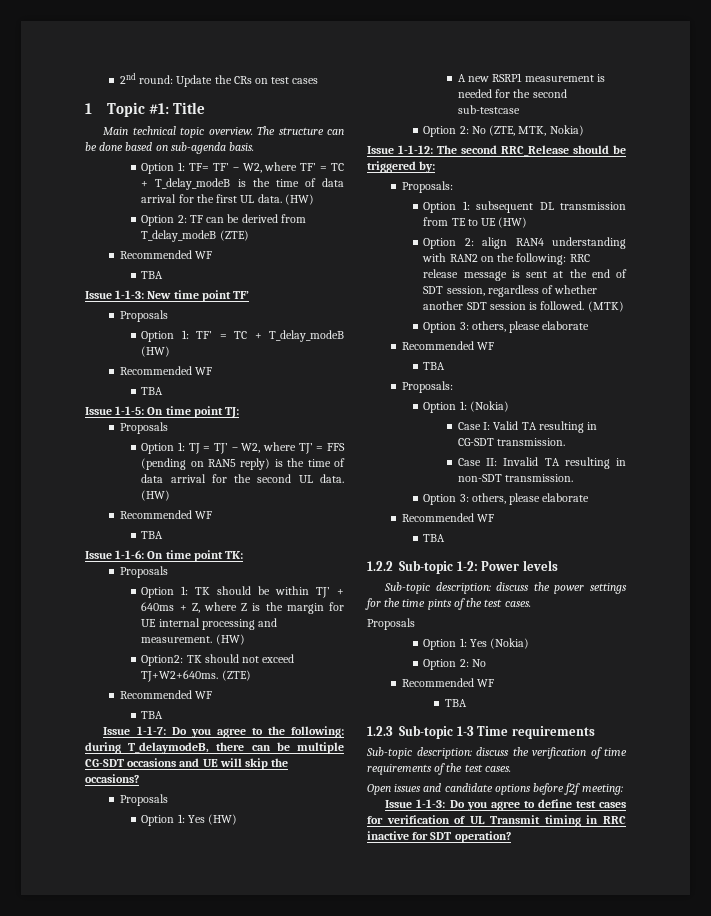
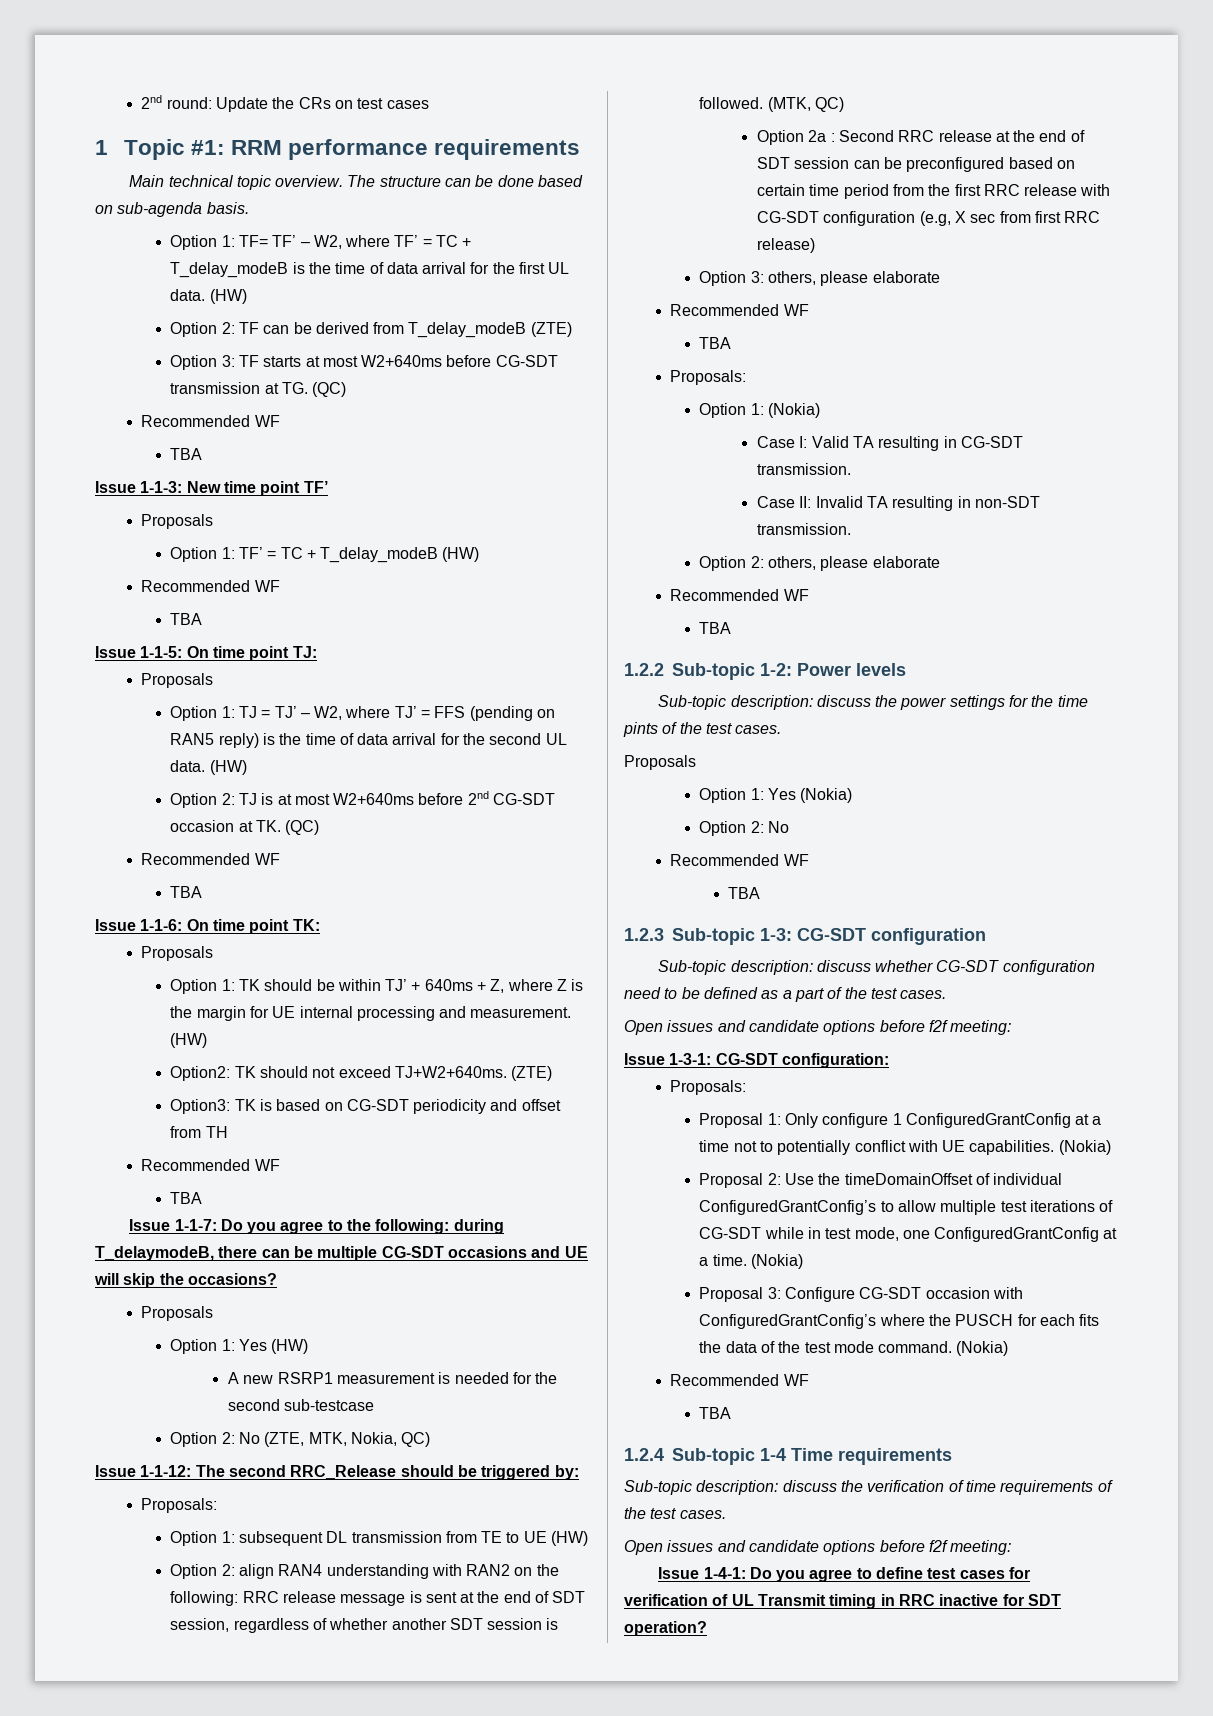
- 1 Topic #1: Title
+ 1 Topic #1: RRM performance requirements
+ Option 3: TF starts at most W2+640ms before CG-SDT transmission at TG. (QC)
+ Option 2: TJ is at most W2+640ms before 2nd CG-SDT occasion at TK. (QC)
+ Option3: TK is based on CG-SDT periodicity and offset from TH
- Option 2: No (ZTE, MTK, Nokia)
+ Option 2: No (ZTE, MTK, Nokia, QC)
- (MTK)
+ (MTK, QC)
+ Option 2a : Second RRC release at the end of SDT session can be preconfigured based on certain time period from the first RRC release with CG-SDT configuration (e.g, X sec from first RRC release)
  Case II: Invalid TA resulting in non-SDT transmission.
- Option 3: others, please elaborate
+ Option 2: others, please elaborate
- 1.2.3 Sub-topic 1-3 Time requirements
+ 1.2.3 Sub-topic 1-3: CG-SDT configuration
+ Sub-topic description: discuss whether CG-SDT configuration need to be defined as a part of the test cases.
+ Open issues and candidate options before f2f meeting:
+ Issue 1-3-1: CG-SDT configuration:
+ Proposals:
+ Proposal 1: Only configure 1 ConfiguredGrantConfig at a time not to potentially conflict with UE capabilities. (Nokia)
+ Proposal 2: Use the timeDomainOffset of individual ConfiguredGrantConfig’s to allow multiple test iterations of CG-SDT while in test mode, one ConfiguredGrantConfig at a time. (Nokia)
+ Proposal 3: Configure CG-SDT occasion with ConfiguredGrantConfig’s where the PUSCH for each fits the data of the test mode command. (Nokia)
+ Recommended WF
+ TBA
+ 1.2.4 Sub-topic 1-4 Time requirements
- Issue 1-1-3: Do you agree to define test cases for verification of UL Transmit timing in RRC inactive for SDT operation?
+ Issue 1-4-1: Do you agree to define test cases for verification of UL Transmit timing in RRC inactive for SDT operation?

